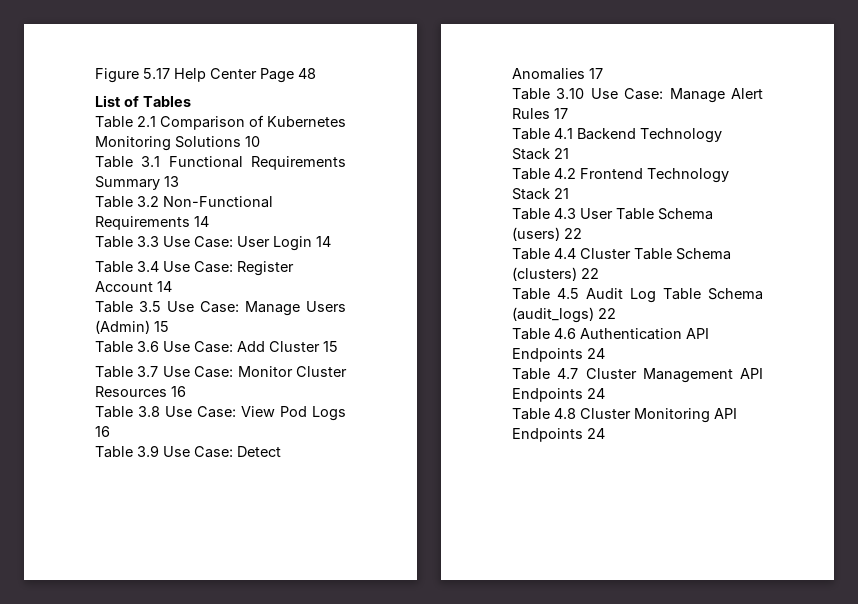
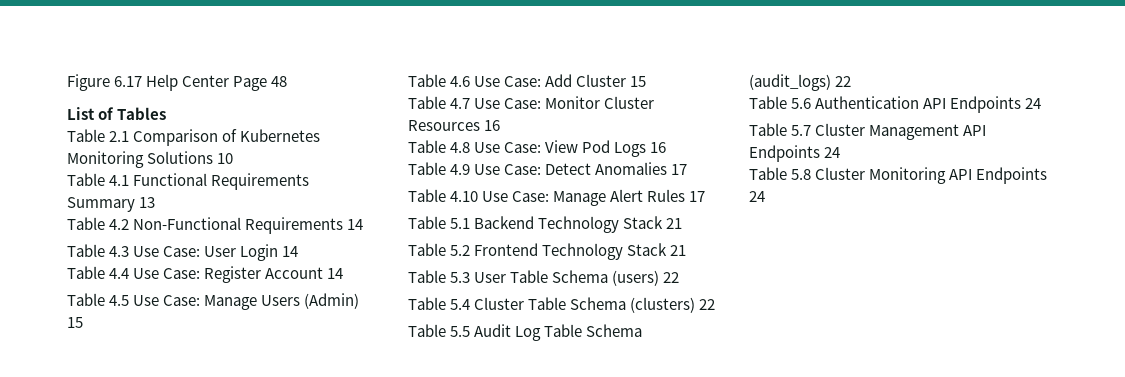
- Figure 5.17 Help Center Page 48
+ Figure 6.17 Help Center Page 48
- Table 3.1 Functional Requirements Summary 13
+ Table 4.1 Functional Requirements Summary 13
- Table 3.2 Non-Functional Requirements 14
+ Table 4.2 Non-Functional Requirements 14
- Table 3.3 Use Case: User Login 14
+ Table 4.3 Use Case: User Login 14
- Table 3.4 Use Case: Register Account 14
+ Table 4.4 Use Case: Register Account 14
- Table 3.5 Use Case: Manage Users (Admin) 15
+ Table 4.5 Use Case: Manage Users (Admin) 15
- Table 3.6 Use Case: Add Cluster 15
+ Table 4.6 Use Case: Add Cluster 15
- Table 3.7 Use Case: Monitor Cluster Resources 16
+ Table 4.7 Use Case: Monitor Cluster Resources 16
- Table 3.8 Use Case: View Pod Logs 16
+ Table 4.8 Use Case: View Pod Logs 16
- Table 3.9 Use Case: Detect Anomalies 17
+ Table 4.9 Use Case: Detect Anomalies 17
- Table 3.10 Use Case: Manage Alert Rules 17
+ Table 4.10 Use Case: Manage Alert Rules 17
- Table 4.1 Backend Technology Stack 21
+ Table 5.1 Backend Technology Stack 21
- Table 4.2 Frontend Technology Stack 21
+ Table 5.2 Frontend Technology Stack 21
- Table 4.3 User Table Schema (users) 22
+ Table 5.3 User Table Schema (users) 22
- Table 4.4 Cluster Table Schema (clusters) 22
+ Table 5.4 Cluster Table Schema (clusters) 22
- Table 4.5 Audit Log Table Schema (audit_logs) 22
+ Table 5.5 Audit Log Table Schema (audit_logs) 22
- Table 4.6 Authentication API Endpoints 24
+ Table 5.6 Authentication API Endpoints 24
- Table 4.7 Cluster Management API Endpoints 24
+ Table 5.7 Cluster Management API Endpoints 24
- Table 4.8 Cluster Monitoring API Endpoints 24
+ Table 5.8 Cluster Monitoring API Endpoints 24

